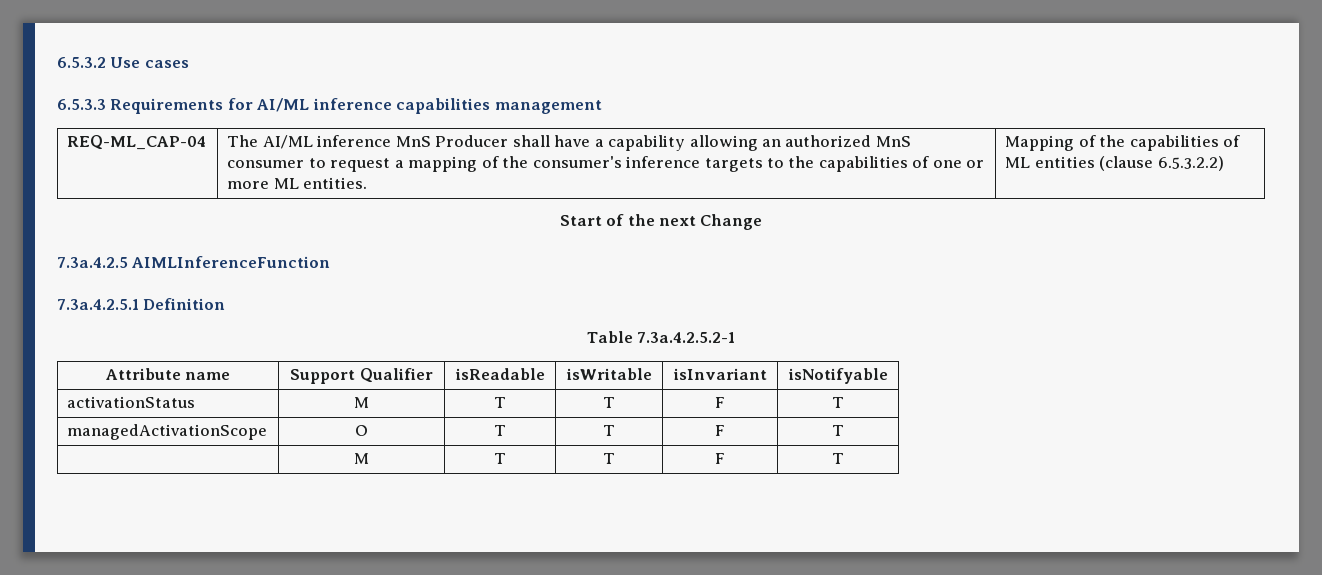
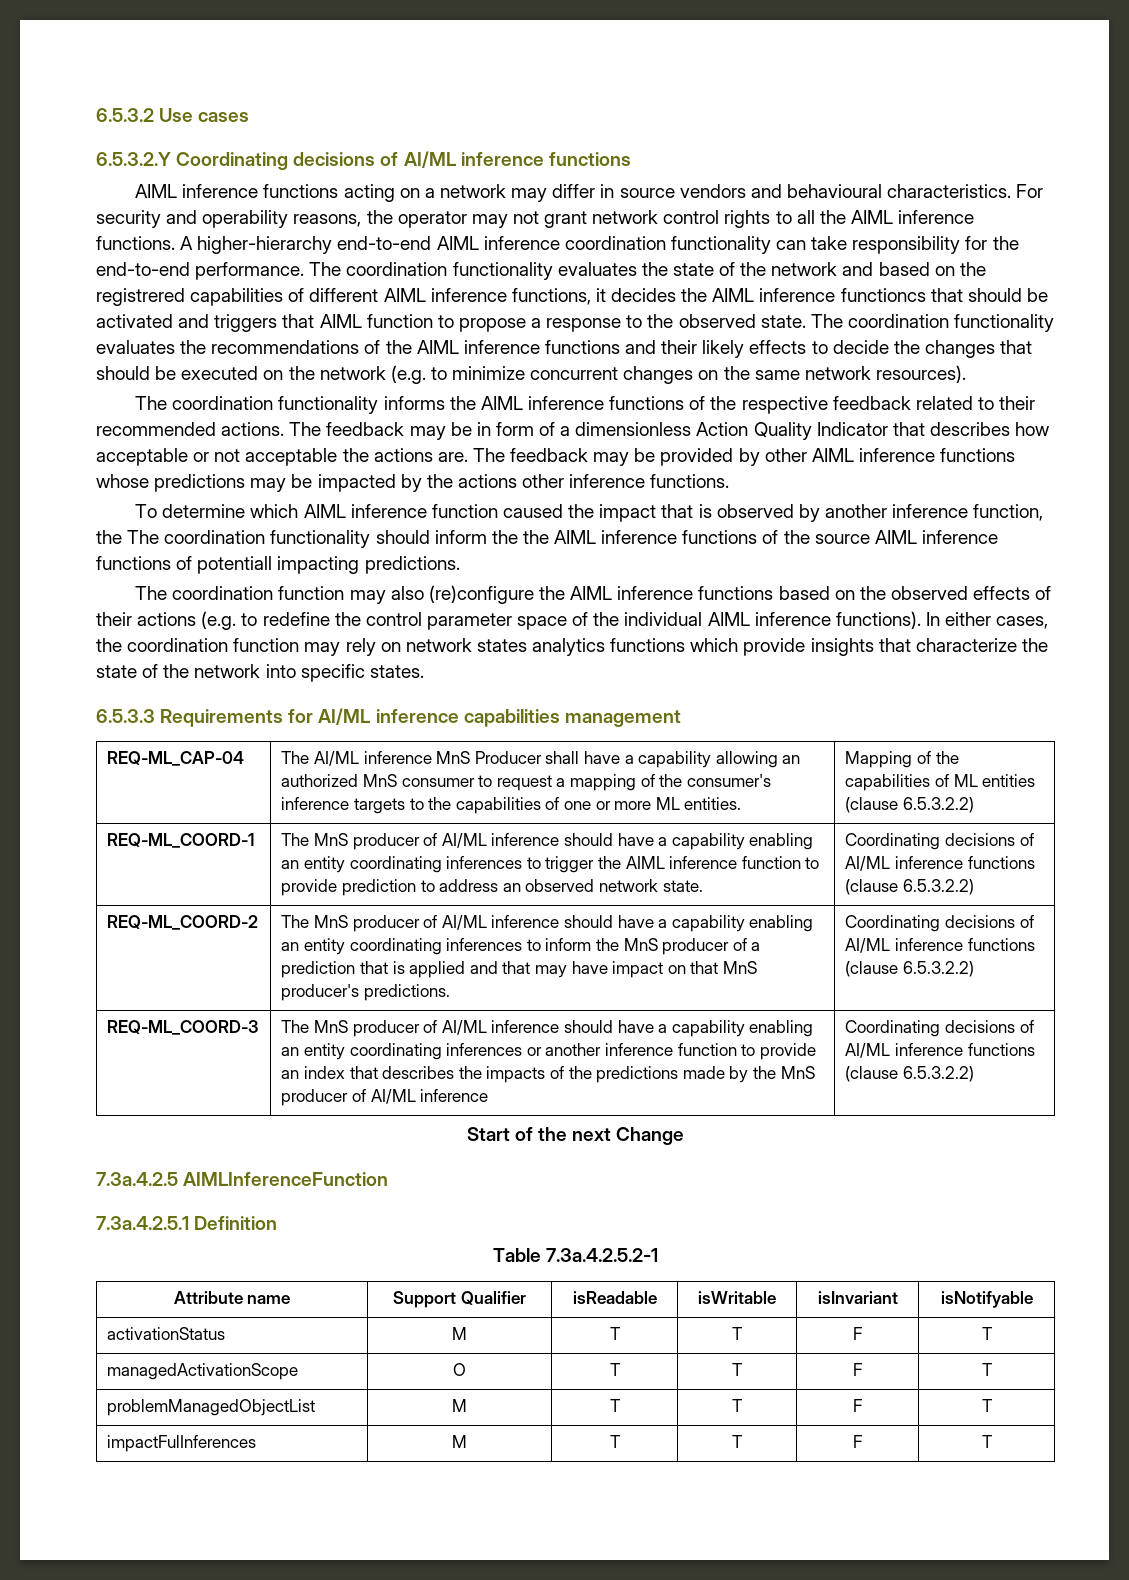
+ 6.5.3.2.Y Coordinating decisions of AI/ML inference functions
+ AIML inference functions acting on a network may differ in source vendors and behavioural characteristics. For security and operability reasons, the operator may not grant network control rights to all the AIML inference functions. A higher-hierarchy end-to-end AIML inference coordination functionality can take responsibility for the end-to-end performance. The coordination functionality evaluates the state of the network and based on the registrered capabilities of different AIML inference functions, it decides the AIML inference functioncs that should be activated and triggers that AIML function to propose a response to the observed state. The coordination functionality evaluates the recommendations of the AIML inference functions and their likely effects to decide the changes that should be executed on the network (e.g. to minimize concurrent changes on the same network resources).
+ The coordination functionality informs the AIML inference functions of the respective feedback related to their recommended actions. The feedback may be in form of a dimensionless Action Quality Indicator that describes how acceptable or not acceptable the actions are. The feedback may be provided by other AIML inference functions whose predictions may be impacted by the actions other inference functions.
+ To determine which AIML inference function caused the impact that is observed by another inference function, the The coordination functionality should inform the the AIML inference functions of the source AIML inference functions of potentiall impacting predictions.
+ The coordination function may also (re)configure the AIML inference functions based on the observed effects of their actions (e.g. to redefine the control parameter space of the individual AIML inference functions). In either cases, the coordination function may rely on network states analytics functions which provide insights that characterize the state of the network into specific states.
+ REQ-ML_COORD-1 | The MnS producer of AI/ML inference should have a capability enabling an entity coordinating inferences to trigger the AIML inference function to provide prediction to address an observed network state. | Coordinating decisions of AI/ML inference functions (clause 6.5.3.2.2)
+ REQ-ML_COORD-2 | The MnS producer of AI/ML inference should have a capability enabling an entity coordinating inferences to inform the MnS producer of a prediction that is applied and that may have impact on that MnS producer's predictions. | Coordinating decisions of AI/ML inference functions (clause 6.5.3.2.2)
+ REQ-ML_COORD-3 | The MnS producer of AI/ML inference should have a capability enabling an entity coordinating inferences or another inference function to provide an index that describes the impacts of the predictions made by the MnS producer of AI/ML inference | Coordinating decisions of AI/ML inference functions (clause 6.5.3.2.2)
  managedActivationScope | O | T | T | F | T
- | M | T | T | F | T
+ problemManagedObjectList | M | T | T | F | T
+ impactFulInferences | M | T | T | F | T

